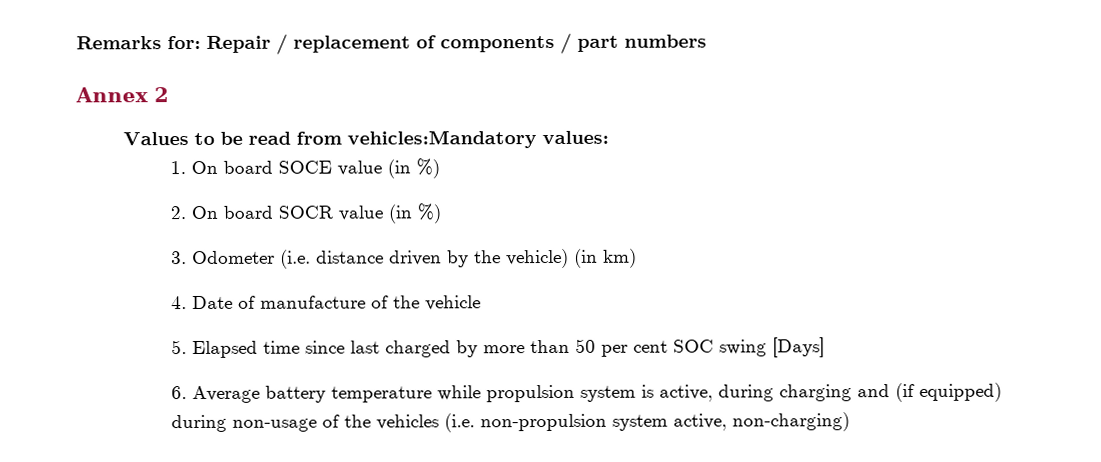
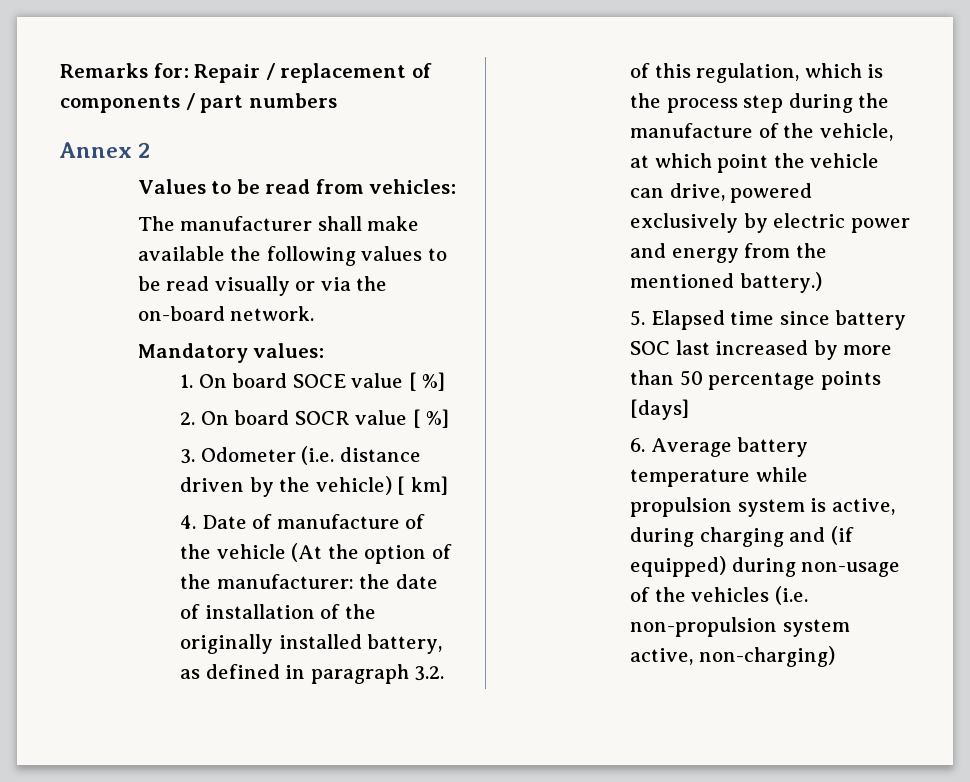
- Values to be read from vehicles:Mandatory values:
+ Values to be read from vehicles:
+ The manufacturer shall make available the following values to be read visually or via the on-board network.
+ Mandatory values:
- 1. On board SOCE value (in %)
+ 1. On board SOCE value [ %]
- 2. On board SOCR value (in %)
+ 2. On board SOCR value [ %]
- 3. Odometer (i.e. distance driven by the vehicle) (in km)
+ 3. Odometer (i.e. distance driven by the vehicle) [ km]
- 4. Date of manufacture of the vehicle
- 5. Elapsed time since last charged by more than 50 per cent SOC swing [Days]
+ 4. Date of manufacture of the vehicle (At the option of the manufacturer: the date of installation of the originally installed battery, as defined in paragraph 3.2. of this regulation, which is the process step during the manufacture of the vehicle, at which point the vehicle can drive, powered exclusively by electric power and energy from the mentioned battery.)
+ 5. Elapsed time since battery SOC last increased by more than 50 percentage points [days]

